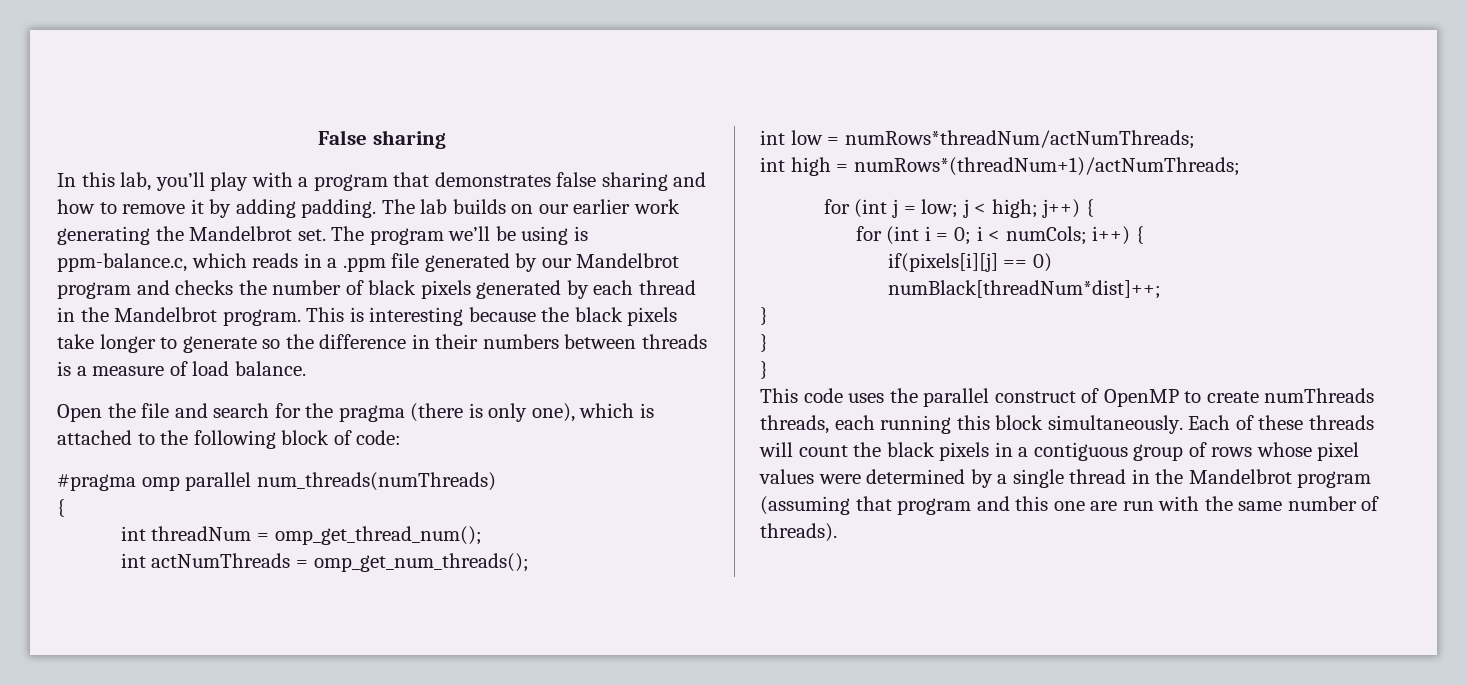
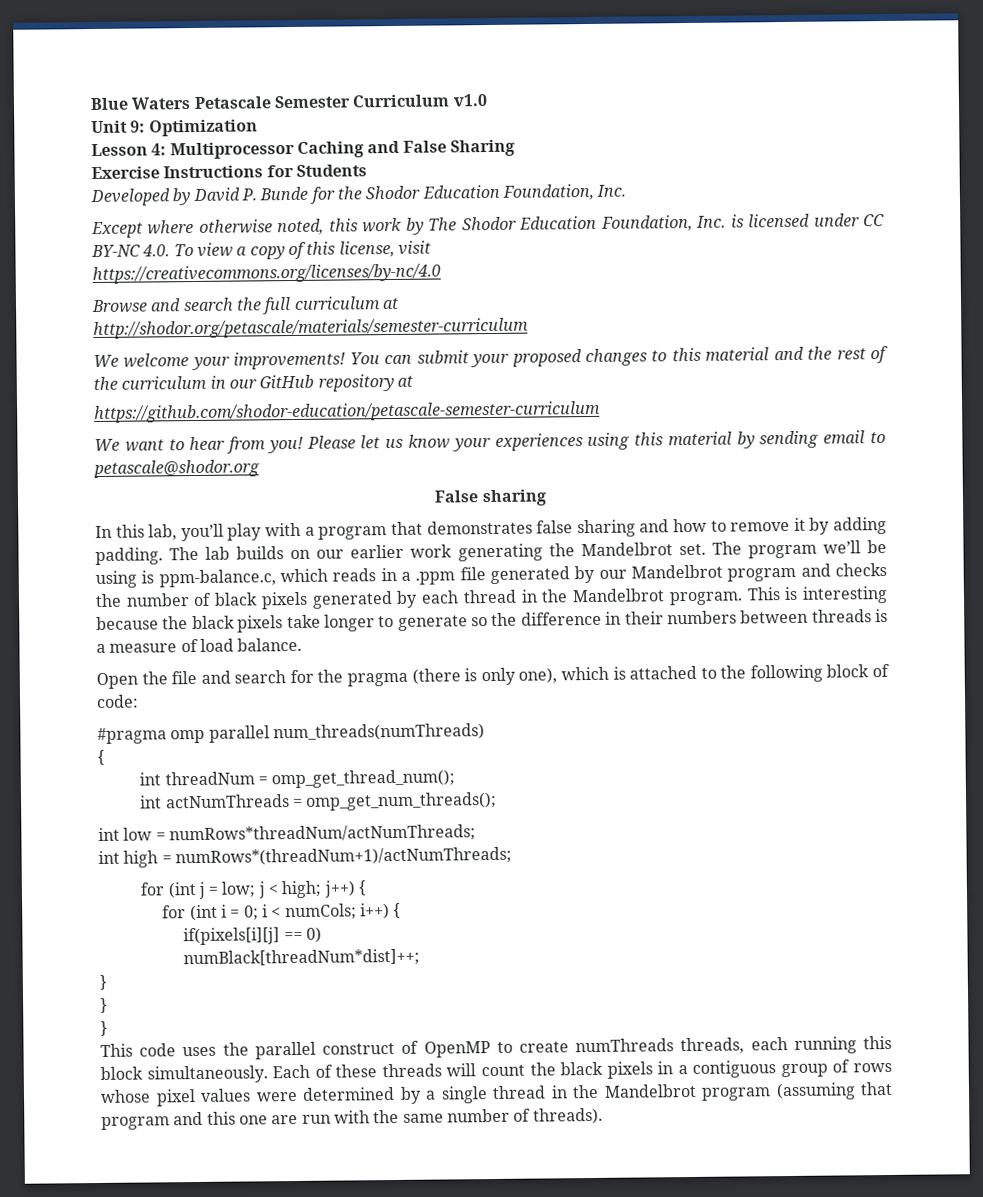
+ Blue Waters Petascale Semester Curriculum v1.0
+ Unit 9: Optimization
+ Lesson 4: Multiprocessor Caching and False Sharing
+ Exercise Instructions for Students
+ Developed by David P. Bunde for the Shodor Education Foundation, Inc.
+ Except where otherwise noted, this work by The Shodor Education Foundation, Inc. is licensed under CC BY-NC 4.0. To view a copy of this license, visit
+ https://creativecommons.org/licenses/by-nc/4.0
+ Browse and search the full curriculum at
+ http://shodor.org/petascale/materials/semester-curriculum
+ We welcome your improvements! You can submit your proposed changes to this material and the rest of the curriculum in our GitHub repository at
+ https://github.com/shodor-education/petascale-semester-curriculum
+ We want to hear from you! Please let us know your experiences using this material by sending email to petascale@shodor.org

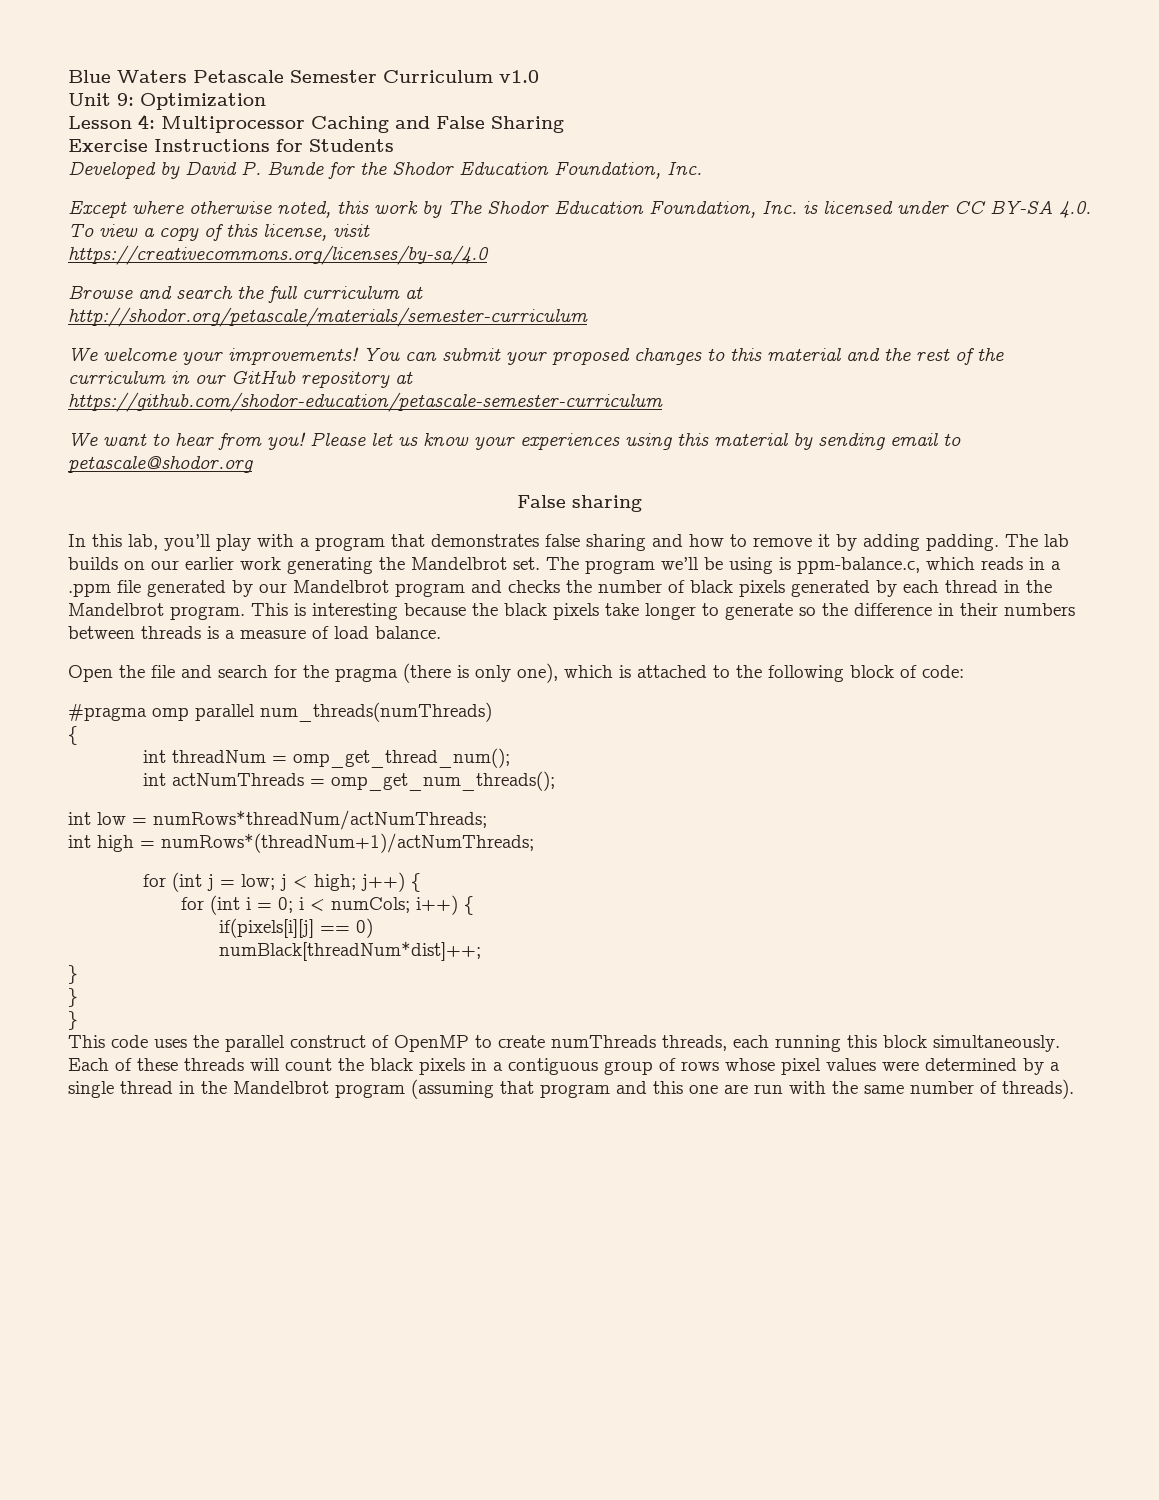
- Except where otherwise noted, this work by The Shodor Education Foundation, Inc. is licensed under CC BY-NC 4.0. To view a copy of this license, visit
+ Except where otherwise noted, this work by The Shodor Education Foundation, Inc. is licensed under CC BY-SA 4.0. To view a copy of this license, visit
- https://creativecommons.org/licenses/by-nc/4.0
+ https://creativecommons.org/licenses/by-sa/4.0

